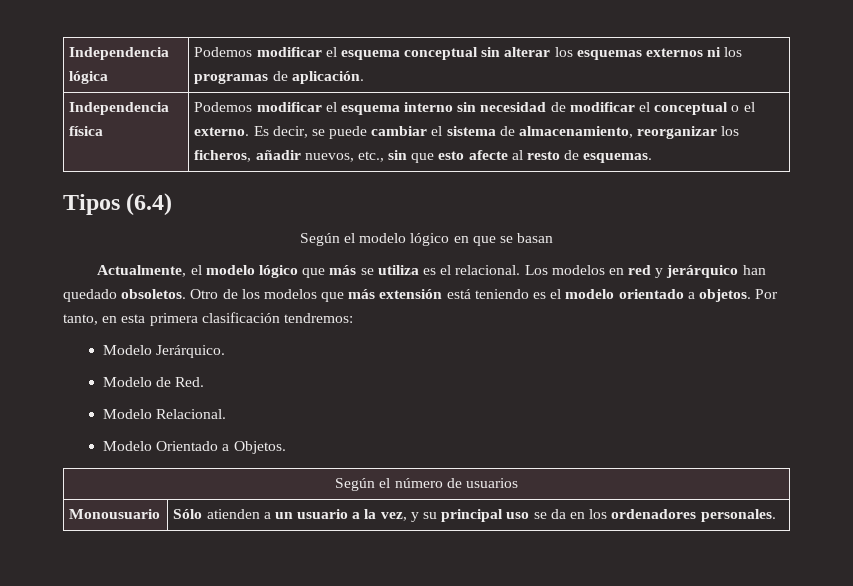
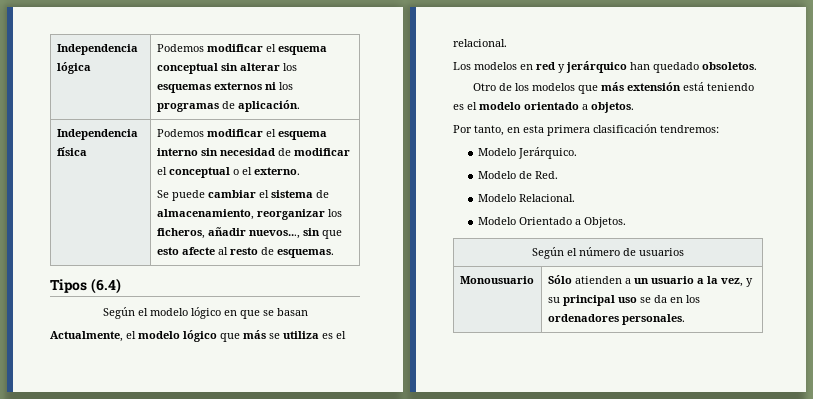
- Independencia física | Podemos modificar el esquema interno sin necesidad de modificar el conceptual o el externo. Es decir, se puede cambiar el sistema de almacenamiento, reorganizar los ficheros, añadir nuevos, etc., sin que esto afecte al resto de esquemas.
+ Independencia física | Podemos modificar el esquema interno sin necesidad de modificar el conceptual o el externo.
+ Se puede cambiar el sistema de almacenamiento, reorganizar los ficheros, añadir nuevos..., sin que esto afecte al resto de esquemas.
- Actualmente, el modelo lógico que más se utiliza es el relacional. Los modelos en red y jerárquico han quedado obsoletos. Otro de los modelos que más extensión está teniendo es el modelo orientado a objetos. Por tanto, en esta primera clasificación tendremos:
+ Actualmente, el modelo lógico que más se utiliza es el relacional.
+ Los modelos en red y jerárquico han quedado obsoletos.
+ Otro de los modelos que más extensión está teniendo es el modelo orientado a objetos.
+ Por tanto, en esta primera clasificación tendremos:

